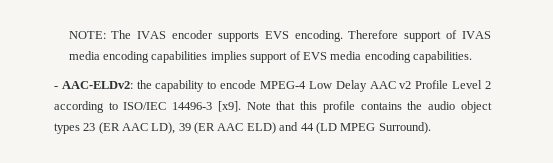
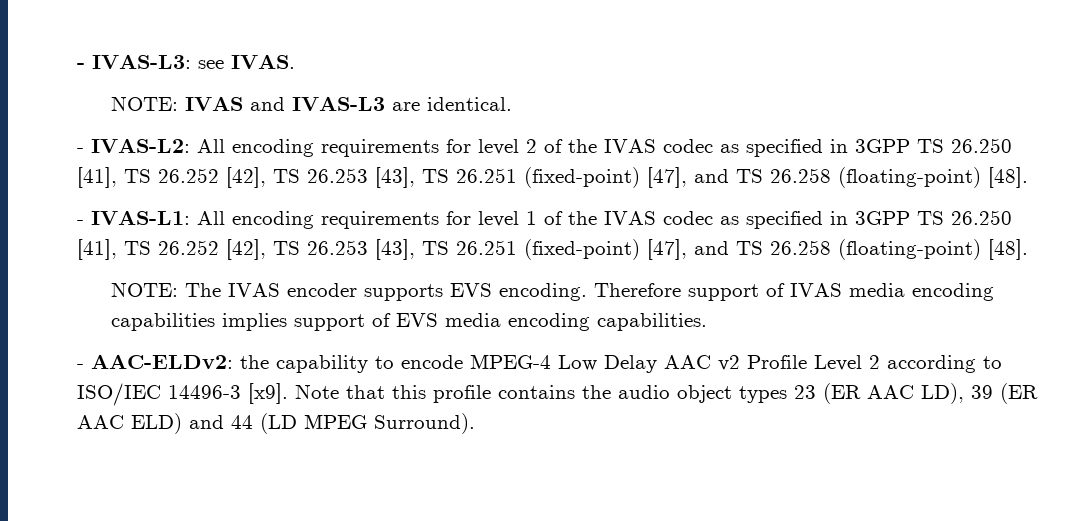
+ - IVAS-L3: see IVAS.
+ NOTE: IVAS and IVAS-L3 are identical.
+ - IVAS-L2: All encoding requirements for level 2 of the IVAS codec as specified in 3GPP TS 26.250 [41], TS 26.252 [42], TS 26.253 [43], TS 26.251 (fixed-point) [47], and TS 26.258 (floating-point) [48].
+ - IVAS-L1: All encoding requirements for level 1 of the IVAS codec as specified in 3GPP TS 26.250 [41], TS 26.252 [42], TS 26.253 [43], TS 26.251 (fixed-point) [47], and TS 26.258 (floating-point) [48].

